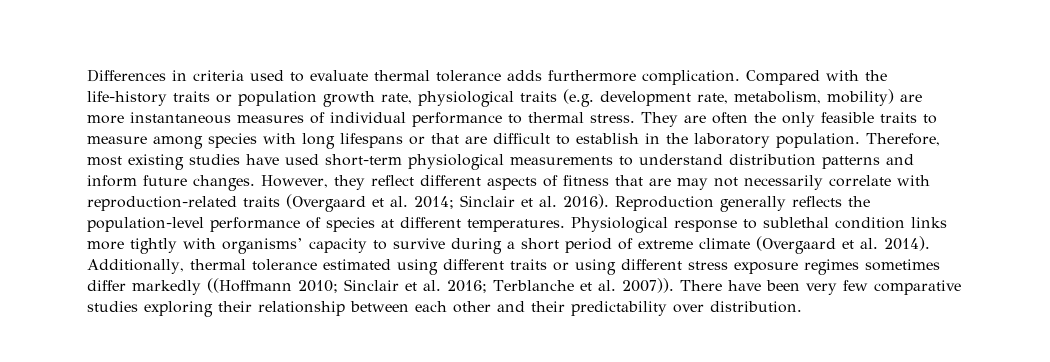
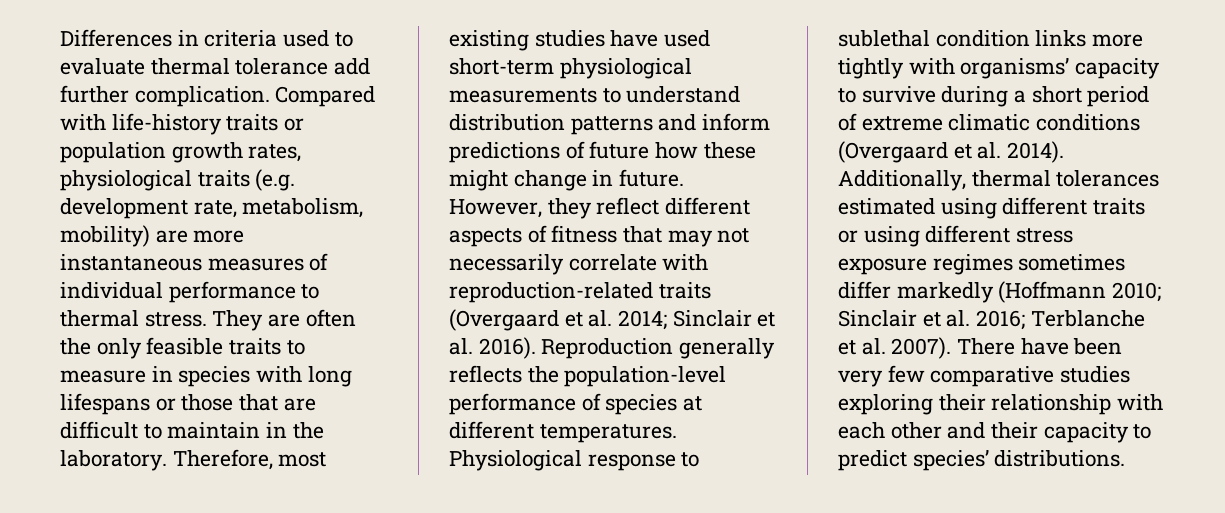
- Differences in criteria used to evaluate thermal tolerance adds furthermore complication.
+ Differences in criteria used to evaluate thermal tolerance add further complication.
- Compared with the life-history traits or population growth rate, physiological traits (e.g. development rate, metabolism, mobility) are more instantaneous measures of individual performance to thermal stress.
+ Compared with life-history traits or population growth rates, physiological traits (e.g. development rate, metabolism, mobility) are more instantaneous measures of individual performance to thermal stress.
- They are often the only feasible traits to measure among species with long lifespans or that are difficult to establish in the laboratory population.
+ They are often the only feasible traits to measure in species with long lifespans or those that are difficult to maintain in the laboratory.
- Therefore, most existing studies have used short-term physiological measurements to understand distribution patterns and inform future changes.
+ Therefore, most existing studies have used short-term physiological measurements to understand distribution patterns and inform predictions of future how these might change in future.
- However, they reflect different aspects of fitness that are may not necessarily correlate with reproduction-related traits (Overgaard et al. 2014; Sinclair et al. 2016).
+ However, they reflect different aspects of fitness that may not necessarily correlate with reproduction-related traits (Overgaard et al. 2014; Sinclair et al. 2016).
- Physiological response to sublethal condition links more tightly with organisms’ capacity to survive during a short period of extreme climate (Overgaard et al. 2014).
+ Physiological response to sublethal condition links more tightly with organisms’ capacity to survive during a short period of extreme climatic conditions (Overgaard et al. 2014).
- Additionally, thermal tolerance estimated using different traits or using different stress exposure regimes sometimes differ markedly ((Hoffmann 2010; Sinclair et al. 2016; Terblanche et al. 2007)).
+ Additionally, thermal tolerances estimated using different traits or using different stress exposure regimes sometimes differ markedly (Hoffmann 2010; Sinclair et al. 2016; Terblanche et al. 2007).
- There have been very few comparative studies exploring their relationship between each other and their predictability over distribution.
+ There have been very few comparative studies exploring their relationship with each other and their capacity to predict species’ distributions.

